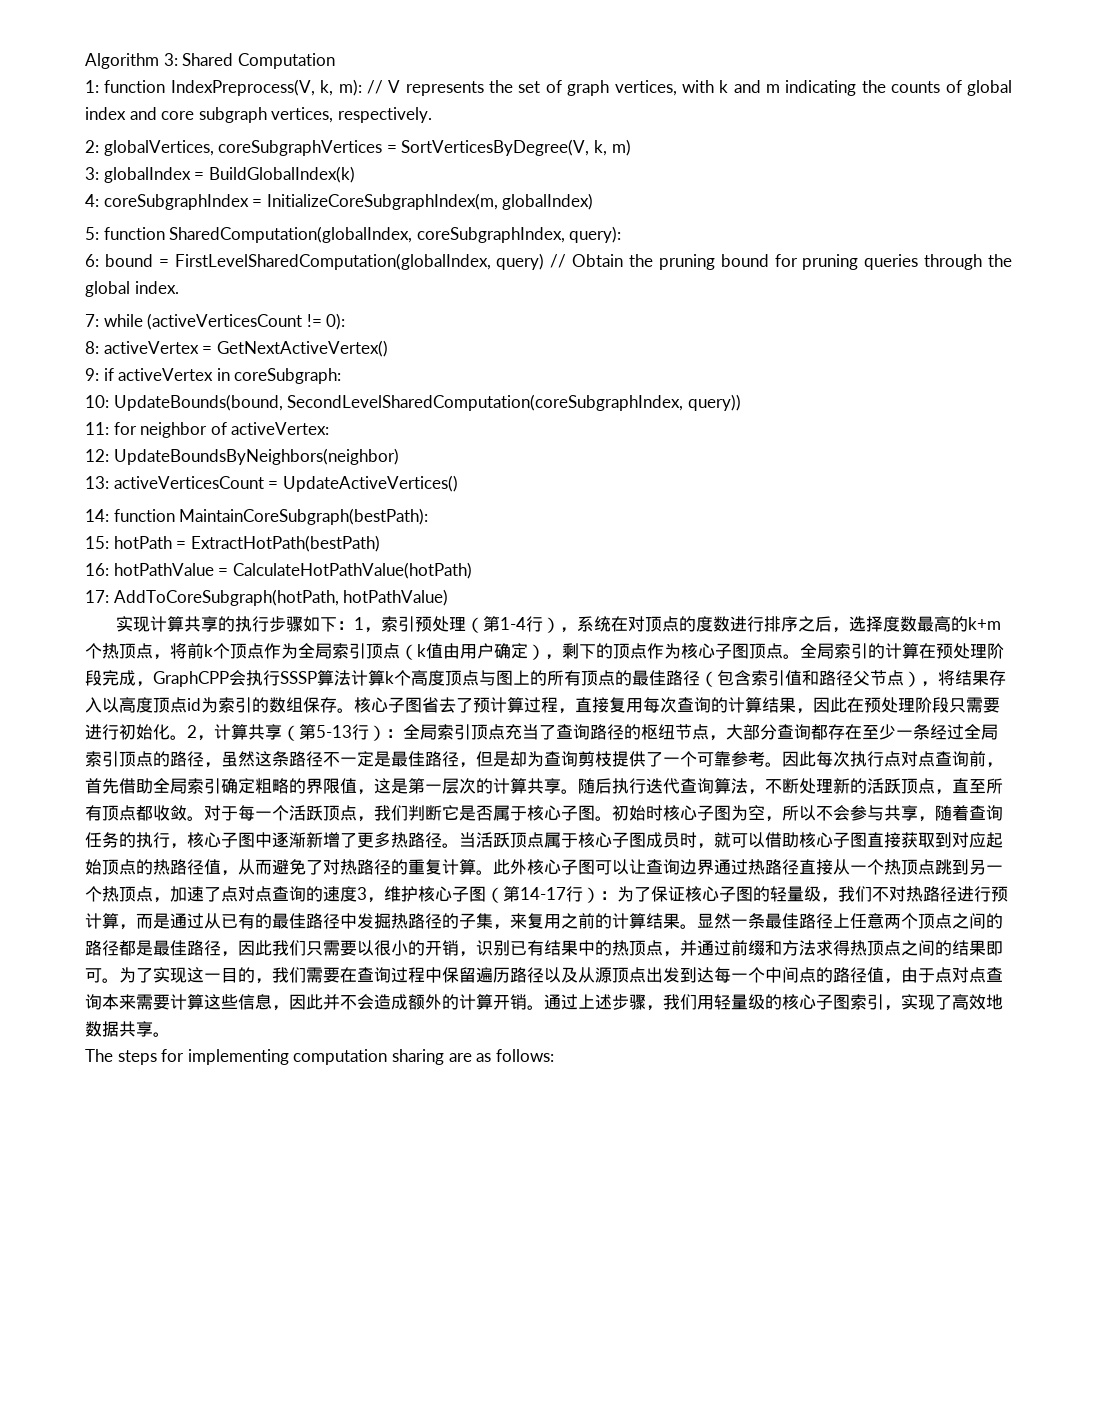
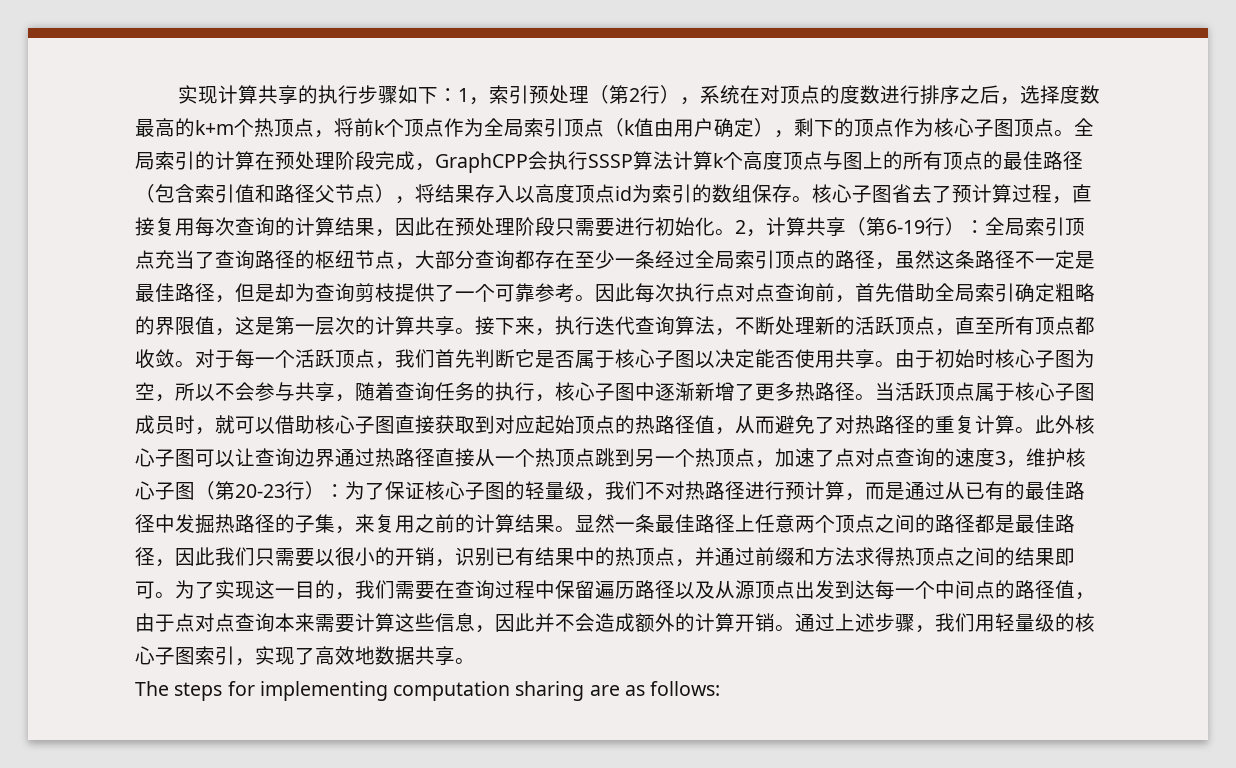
- Algorithm 3: Shared Computation
- 1: function IndexPreprocess(V, k, m): // V represents the set of graph vertices, with k and m indicating the counts of global index and core subgraph vertices, respectively.
- 2: globalVertices, coreSubgraphVertices = SortVerticesByDegree(V, k, m)
- 3: globalIndex = BuildGlobalIndex(k)
- 4: coreSubgraphIndex = InitializeCoreSubgraphIndex(m, globalIndex)
- 5: function SharedComputation(globalIndex, coreSubgraphIndex, query):
- 6: bound = FirstLevelSharedComputation(globalIndex, query) // Obtain the pruning bound for pruning queries through the global index.
- 7: while (activeVerticesCount != 0):
- 8: activeVertex = GetNextActiveVertex()
- 9: if activeVertex in coreSubgraph:
- 10: UpdateBounds(bound, SecondLevelSharedComputation(coreSubgraphIndex, query))
- 11: for neighbor of activeVertex:
- 12: UpdateBoundsByNeighbors(neighbor)
- 13: activeVerticesCount = UpdateActiveVertices()
- 14: function MaintainCoreSubgraph(bestPath):
- 15: hotPath = ExtractHotPath(bestPath)
- 16: hotPathValue = CalculateHotPathValue(hotPath)
- 17: AddToCoreSubgraph(hotPath, hotPathValue)
- 实现计算共享的执行步骤如下：1，索引预处理（第1-4行），系统在对顶点的度数进行排序之后，选择度数最高的k+m个热顶点，将前k个顶点作为全局索引顶点（k值由用户确定），剩下的顶点作为核心子图顶点。
+ 实现计算共享的执行步骤如下：1，索引预处理（第2行），系统在对顶点的度数进行排序之后，选择度数最高的k+m个热顶点，将前k个顶点作为全局索引顶点（k值由用户确定），剩下的顶点作为核心子图顶点。
- 2，计算共享（第5-13行）：全局索引顶点充当了查询路径的枢纽节点，大部分查询都存在至少一条经过全局索引顶点的路径，虽然这条路径不一定是最佳路径，但是却为查询剪枝提供了一个可靠参考。
+ 2，计算共享（第6-19行）：全局索引顶点充当了查询路径的枢纽节点，大部分查询都存在至少一条经过全局索引顶点的路径，虽然这条路径不一定是最佳路径，但是却为查询剪枝提供了一个可靠参考。
- 随后执行迭代查询算法，不断处理新的活跃顶点，直至所有顶点都收敛。
+ 接下来，执行迭代查询算法，不断处理新的活跃顶点，直至所有顶点都收敛。
- 对于每一个活跃顶点，我们判断它是否属于核心子图。初始时核心子图为空，所以不会参与共享，随着查询任务的执行，核心子图中逐渐新增了更多热路径。
+ 对于每一个活跃顶点，我们首先判断它是否属于核心子图以决定能否使用共享。由于初始时核心子图为空，所以不会参与共享，随着查询任务的执行，核心子图中逐渐新增了更多热路径。
- 此外核心子图可以让查询边界通过热路径直接从一个热顶点跳到另一个热顶点，加速了点对点查询的速度3，维护核心子图（第14-17行）：为了保证核心子图的轻量级，我们不对热路径进行预计算，而是通过从已有的最佳路径中发掘热路径的子集，来复用之前的计算结果。
+ 此外核心子图可以让查询边界通过热路径直接从一个热顶点跳到另一个热顶点，加速了点对点查询的速度3，维护核心子图（第20-23行）：为了保证核心子图的轻量级，我们不对热路径进行预计算，而是通过从已有的最佳路径中发掘热路径的子集，来复用之前的计算结果。

